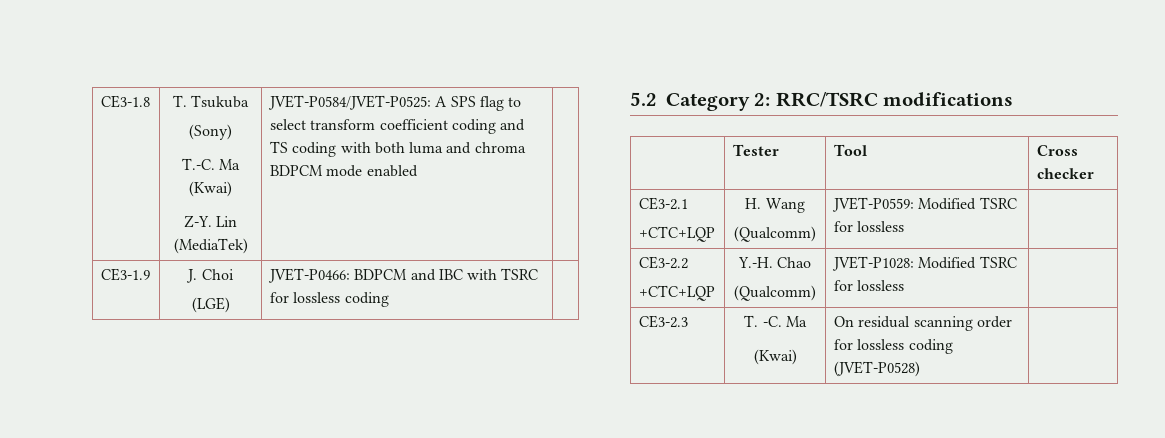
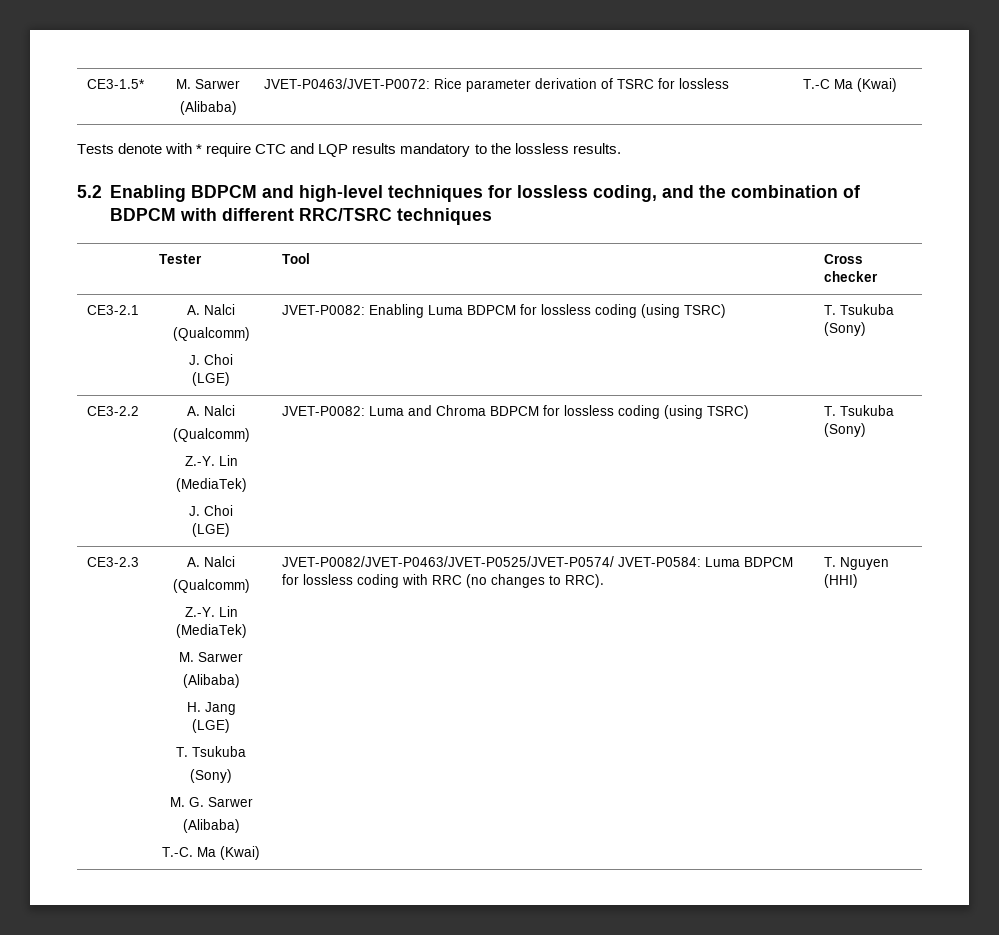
- CE3-1.8 | T. Tsukuba
- (Sony)
- T.-C. Ma (Kwai)
- Z-Y. Lin (MediaTek) | JVET-P0584/JVET-P0525: A SPS flag to select transform coefficient coding and TS coding with both luma and chroma BDPCM mode enabled |
- CE3-1.9 | J. Choi
- (LGE) | JVET-P0466: BDPCM and IBC with TSRC for lossless coding |
- 5.2 Category 2: RRC/TSRC modifications
+ CE3-1.5* | M. Sarwer
+ (Alibaba) | JVET-P0463/JVET-P0072: Rice parameter derivation of TSRC for lossless | T.-C Ma (Kwai)
+ Tests denote with * require CTC and LQP results mandatory to the lossless results.
+ 5.2 Enabling BDPCM and high-level techniques for lossless coding, and the combination of BDPCM with different RRC/TSRC techniques
- CE3-2.1
- +CTC+LQP | H. Wang
- (Qualcomm) | JVET-P0559: Modified TSRC for lossless |
- CE3-2.2
- +CTC+LQP | Y.-H. Chao
- (Qualcomm) | JVET-P1028: Modified TSRC for lossless |
- CE3-2.3 | T. -C. Ma
- (Kwai) | On residual scanning order for lossless coding (JVET-P0528) |
+ CE3-2.1 | A. Nalci
+ (Qualcomm)
+ J. Choi
+ (LGE) | JVET-P0082: Enabling Luma BDPCM for lossless coding (using TSRC) | T. Tsukuba (Sony)
+ CE3-2.2 | A. Nalci
+ (Qualcomm)
+ Z.-Y. Lin
+ (MediaTek)
+ J. Choi
+ (LGE) | JVET-P0082: Luma and Chroma BDPCM for lossless coding (using TSRC) | T. Tsukuba (Sony)
+ CE3-2.3 | A. Nalci
+ (Qualcomm)
+ Z.-Y. Lin (MediaTek)
+ M. Sarwer
+ (Alibaba)
+ H. Jang
+ (LGE)
+ T. Tsukuba
+ (Sony)
+ M. G. Sarwer
+ (Alibaba)
+ T.-C. Ma (Kwai) | JVET-P0082/JVET-P0463/JVET-P0525/JVET-P0574/ JVET-P0584: Luma BDPCM for lossless coding with RRC (no changes to RRC). | T. Nguyen (HHI)

